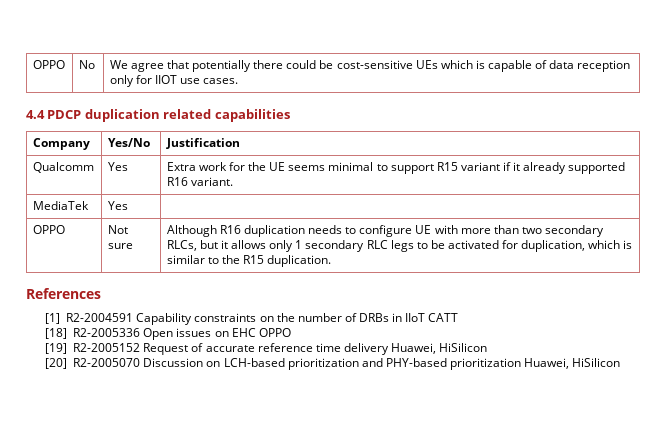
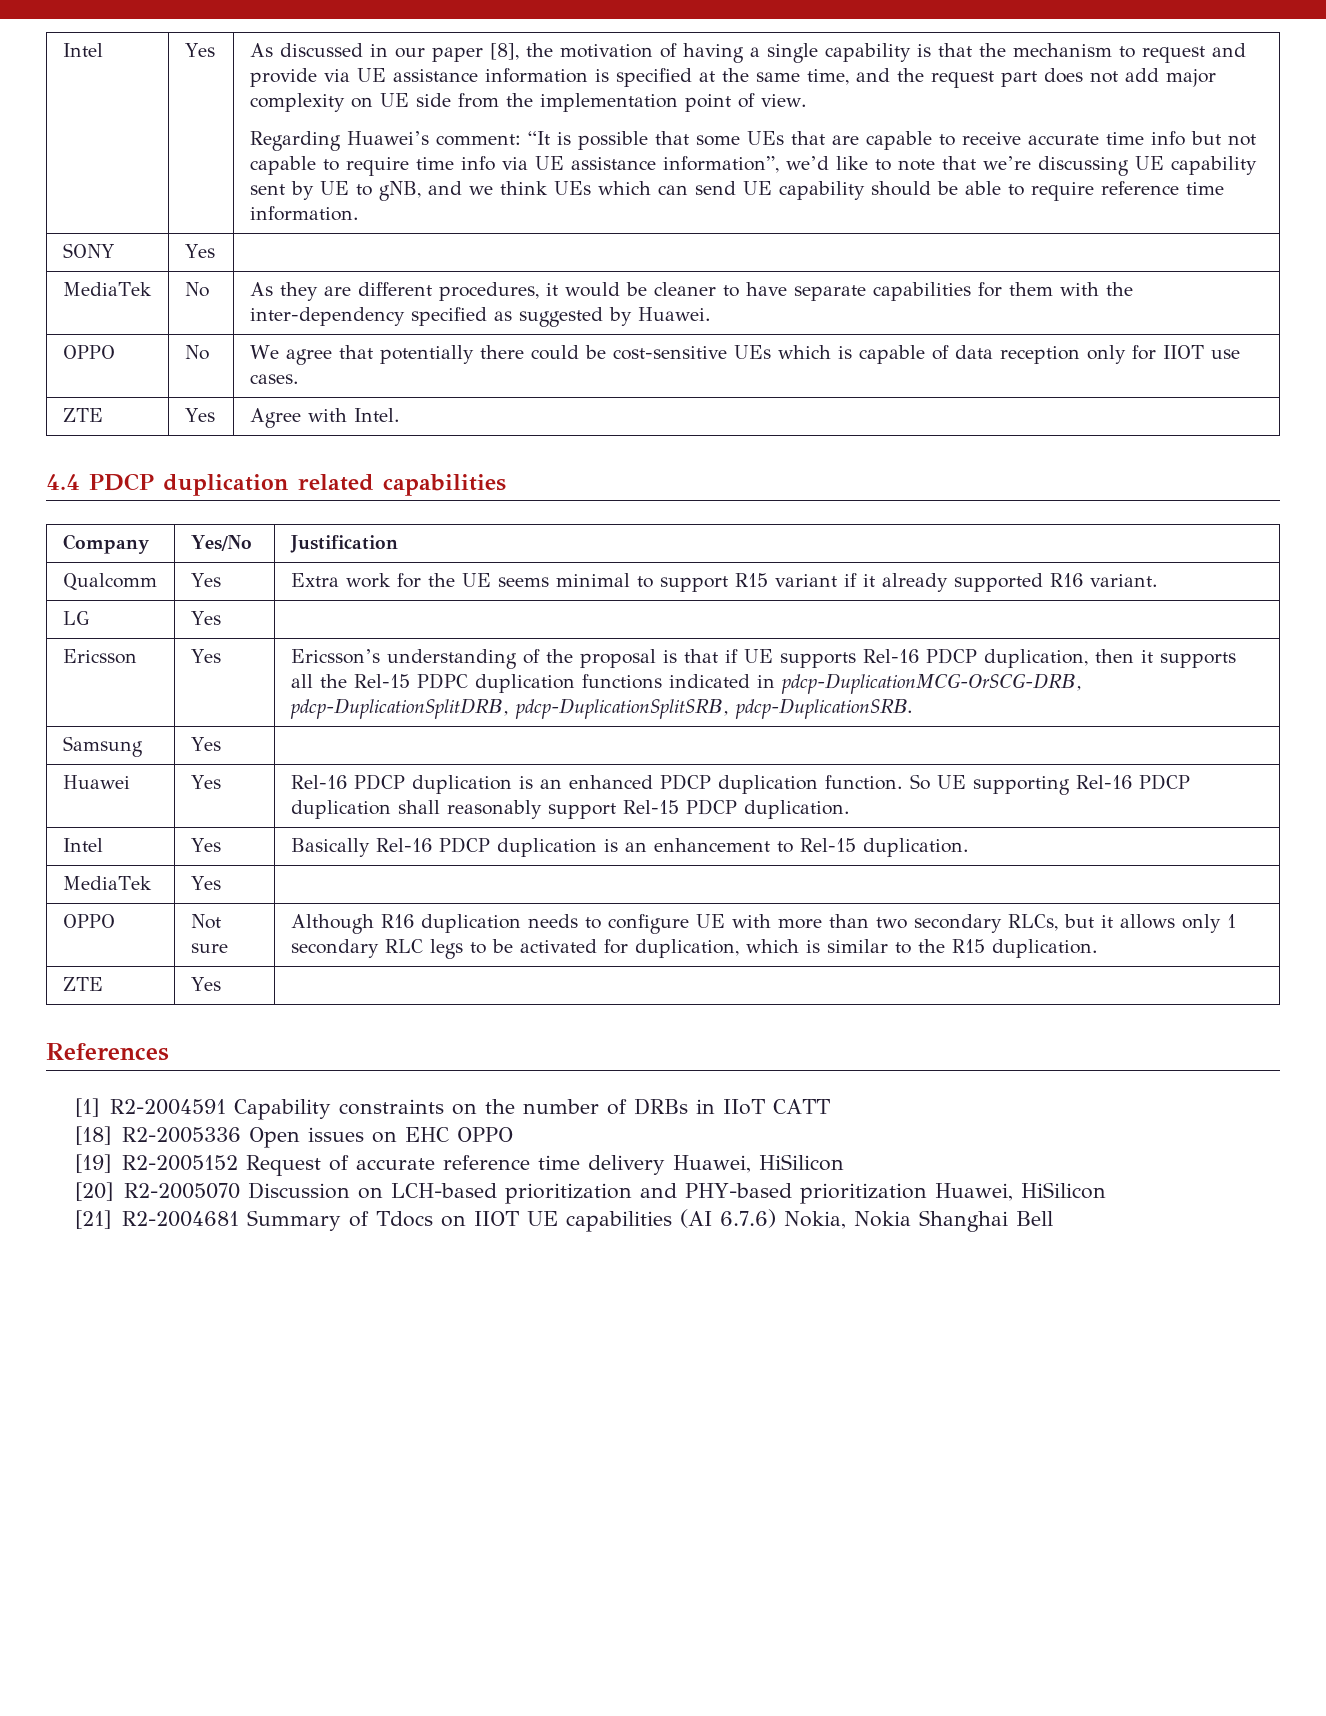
+ Intel | Yes | As discussed in our paper [8], the motivation of having a single capability is that the mechanism to request and provide via UE assistance information is specified at the same time, and the request part does not add major complexity on UE side from the implementation point of view.
+ Regarding Huawei’s comment: “It is possible that some UEs that are capable to receive accurate time info but not capable to require time info via UE assistance information”, we’d like to note that we’re discussing UE capability sent by UE to gNB, and we think UEs which can send UE capability should be able to require reference time information.
+ SONY | Yes |
+ MediaTek | No | As they are different procedures, it would be cleaner to have separate capabilities for them with the inter-dependency specified as suggested by Huawei.
+ ZTE | Yes | Agree with Intel.
+ LG | Yes |
+ Ericsson | Yes | Ericsson’s understanding of the proposal is that if UE supports Rel-16 PDCP duplication, then it supports all the Rel-15 PDPC duplication functions indicated in pdcp-DuplicationMCG-OrSCG-DRB, pdcp-DuplicationSplitDRB, pdcp-DuplicationSplitSRB, pdcp-DuplicationSRB.
+ Samsung | Yes |
+ Huawei | Yes | Rel-16 PDCP duplication is an enhanced PDCP duplication function. So UE supporting Rel-16 PDCP duplication shall reasonably support Rel-15 PDCP duplication.
+ Intel | Yes | Basically Rel-16 PDCP duplication is an enhancement to Rel-15 duplication.
  OPPO | Not sure | Although R16 duplication needs to configure UE with more than two secondary RLCs, but it allows only 1 secondary RLC legs to be activated for duplication, which is similar to the R15 duplication.
+ ZTE | Yes |
+ [21] R2-2004681 Summary of Tdocs on IIOT UE capabilities (AI 6.7.6) Nokia, Nokia Shanghai Bell

